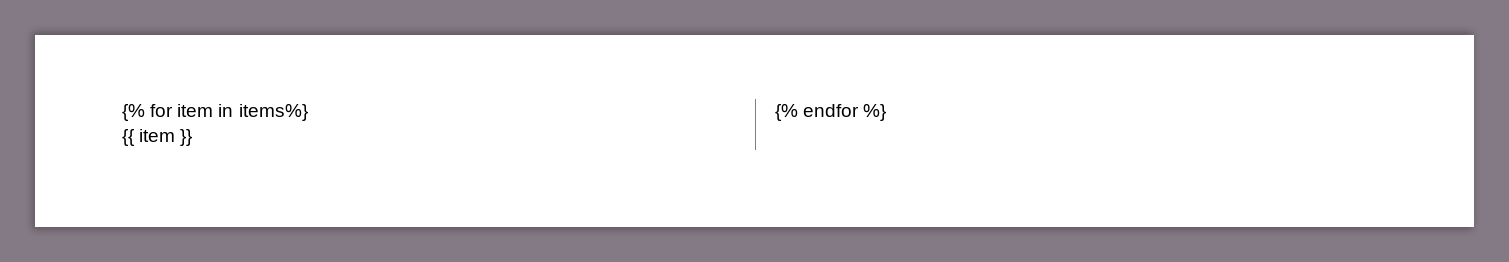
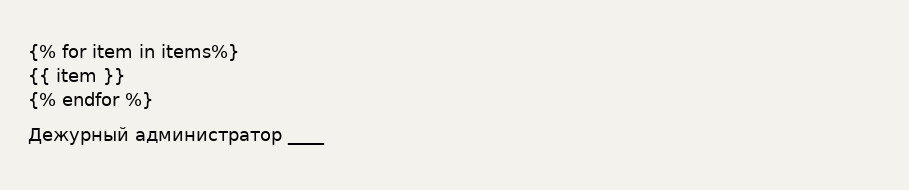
+ Дежурный администратор ____

